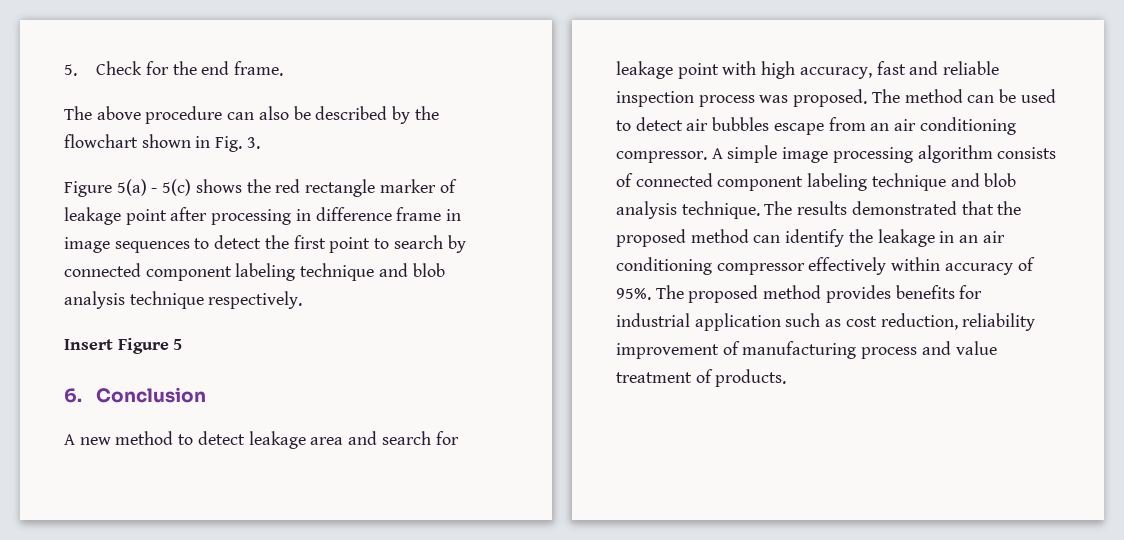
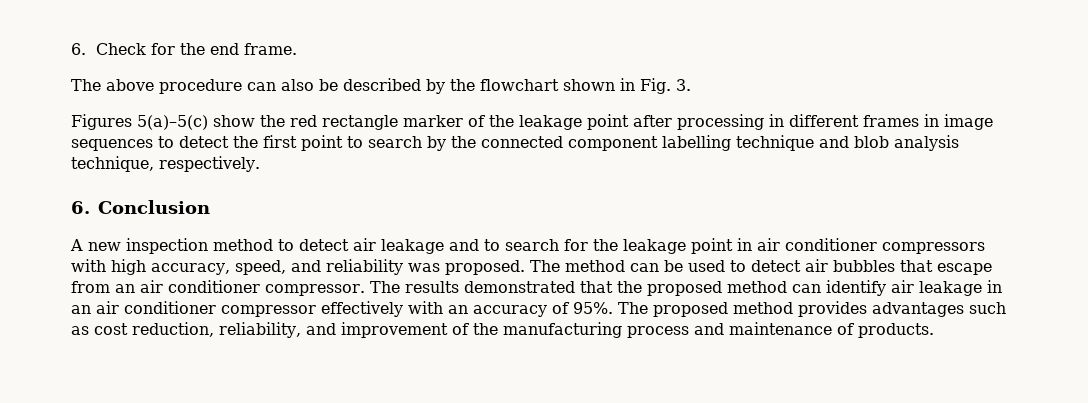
- 5. Check for the end frame.
+ 6. Check for the end frame.
- Figure 5(a) - 5(c) shows the red rectangle marker of leakage point after processing in difference frame in image sequences to detect the first point to search by connected component labeling technique and blob analysis technique respectively.
+ Figures 5(a)–5(c) show the red rectangle marker of the leakage point after processing in different frames in image sequences to detect the first point to search by the connected component labelling technique and blob analysis technique, respectively.
- Insert Figure 5
- A new method to detect leakage area and search for leakage point with high accuracy, fast and reliable inspection process was proposed.
+ A new inspection method to detect air leakage and to search for the leakage point in air conditioner compressors with high accuracy, speed, and reliability was proposed.
- The method can be used to detect air bubbles escape from an air conditioning compressor. A simple image processing algorithm consists of connected component labeling technique and blob analysis technique.
+ The method can be used to detect air bubbles that escape from an air conditioner compressor.
- The results demonstrated that the proposed method can identify the leakage in an air conditioning compressor effectively within accuracy of 95%.
+ The results demonstrated that the proposed method can identify air leakage in an air conditioner compressor effectively with an accuracy of 95%.
- The proposed method provides benefits for industrial application such as cost reduction, reliability improvement of manufacturing process and value treatment of products.
+ The proposed method provides advantages such as cost reduction, reliability, and improvement of the manufacturing process and maintenance of products.

